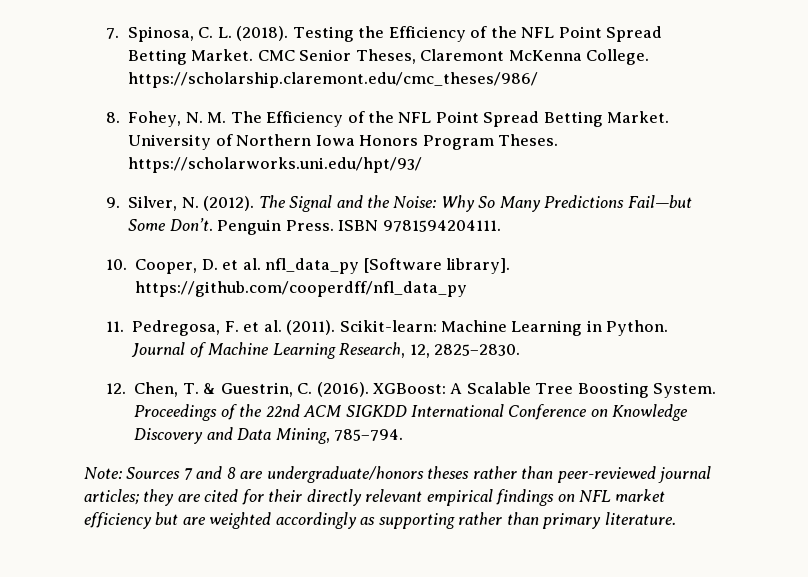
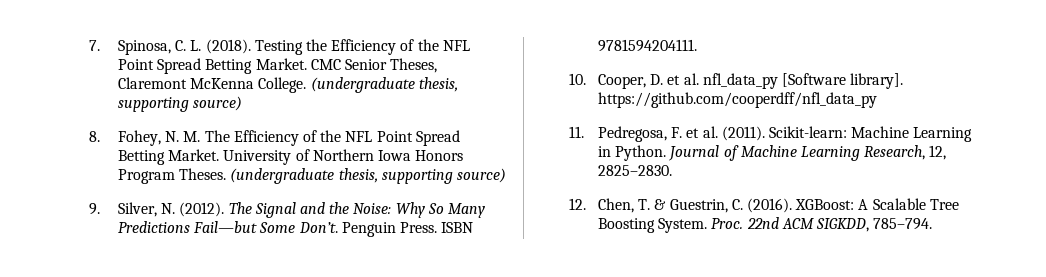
- CMC Senior Theses, Claremont McKenna College. https://scholarship.claremont.edu/cmc_theses/986/
+ CMC Senior Theses, Claremont McKenna College. (undergraduate thesis, supporting source)
- University of Northern Iowa Honors Program Theses. https://scholarworks.uni.edu/hpt/93/
+ University of Northern Iowa Honors Program Theses. (undergraduate thesis, supporting source)
- Proceedings of the 22nd ACM SIGKDD International Conference on Knowledge Discovery and Data Mining, 785–794.
- Note: Sources 7 and 8 are undergraduate/honors theses rather than peer-reviewed journal articles; they are cited for their directly relevant empirical findings on NFL market efficiency but are weighted accordingly as supporting rather than primary literature.
+ Proc. 22nd ACM SIGKDD, 785–794.

